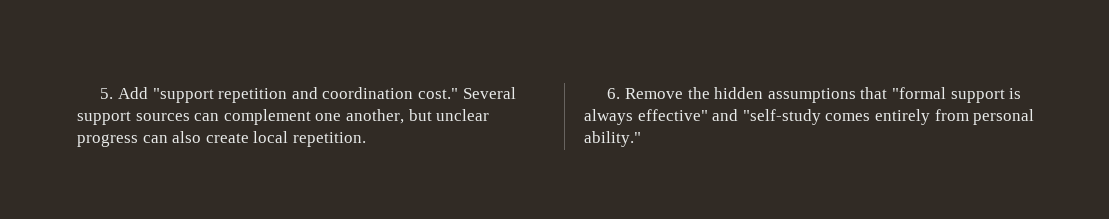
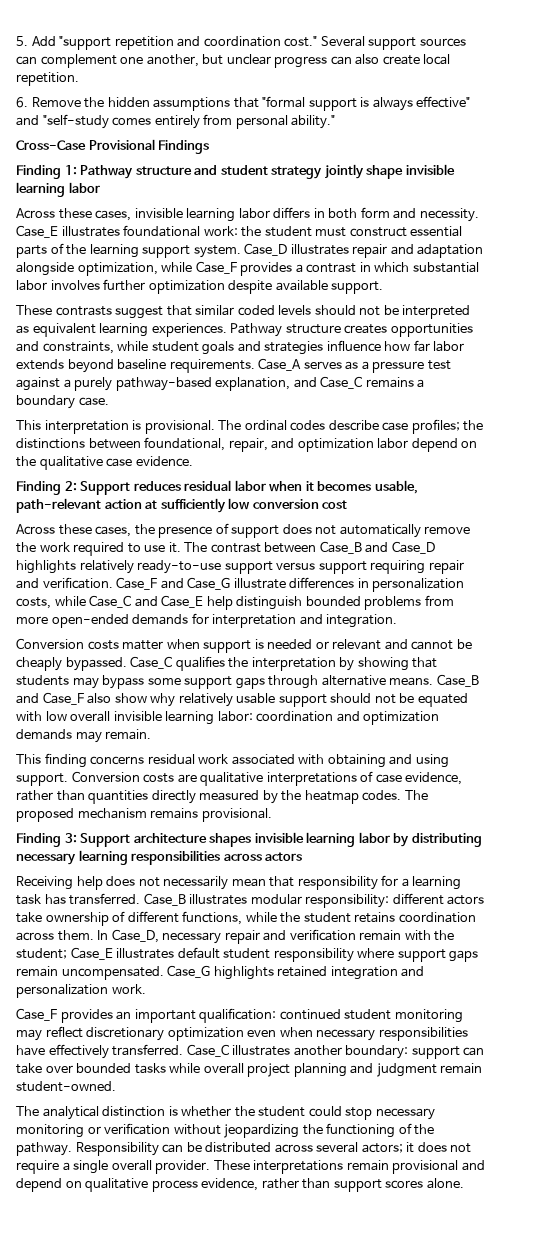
+ Cross-Case Provisional Findings
+ Finding 1: Pathway structure and student strategy jointly shape invisible learning labor
+ Across these cases, invisible learning labor differs in both form and necessity. Case_E illustrates foundational work: the student must construct essential parts of the learning support system. Case_D illustrates repair and adaptation alongside optimization, while Case_F provides a contrast in which substantial labor involves further optimization despite available support.
+ These contrasts suggest that similar coded levels should not be interpreted as equivalent learning experiences. Pathway structure creates opportunities and constraints, while student goals and strategies influence how far labor extends beyond baseline requirements. Case_A serves as a pressure test against a purely pathway-based explanation, and Case_C remains a boundary case.
+ This interpretation is provisional. The ordinal codes describe case profiles; the distinctions between foundational, repair, and optimization labor depend on the qualitative case evidence.
+ Finding 2: Support reduces residual labor when it becomes usable, path-relevant action at sufficiently low conversion cost
+ Across these cases, the presence of support does not automatically remove the work required to use it. The contrast between Case_B and Case_D highlights relatively ready-to-use support versus support requiring repair and verification. Case_F and Case_G illustrate differences in personalization costs, while Case_C and Case_E help distinguish bounded problems from more open-ended demands for interpretation and integration.
+ Conversion costs matter when support is needed or relevant and cannot be cheaply bypassed. Case_C qualifies the interpretation by showing that students may bypass some support gaps through alternative means. Case_B and Case_F also show why relatively usable support should not be equated with low overall invisible learning labor: coordination and optimization demands may remain.
+ This finding concerns residual work associated with obtaining and using support. Conversion costs are qualitative interpretations of case evidence, rather than quantities directly measured by the heatmap codes. The proposed mechanism remains provisional.
+ Finding 3: Support architecture shapes invisible learning labor by distributing necessary learning responsibilities across actors
+ Receiving help does not necessarily mean that responsibility for a learning task has transferred. Case_B illustrates modular responsibility: different actors take ownership of different functions, while the student retains coordination across them. In Case_D, necessary repair and verification remain with the student; Case_E illustrates default student responsibility where support gaps remain uncompensated. Case_G highlights retained integration and personalization work.
+ Case_F provides an important qualification: continued student monitoring may reflect discretionary optimization even when necessary responsibilities have effectively transferred. Case_C illustrates another boundary: support can take over bounded tasks while overall project planning and judgment remain student-owned.
+ The analytical distinction is whether the student could stop necessary monitoring or verification without jeopardizing the functioning of the pathway. Responsibility can be distributed across several actors; it does not require a single overall provider. These interpretations remain provisional and depend on qualitative process evidence, rather than support scores alone.

